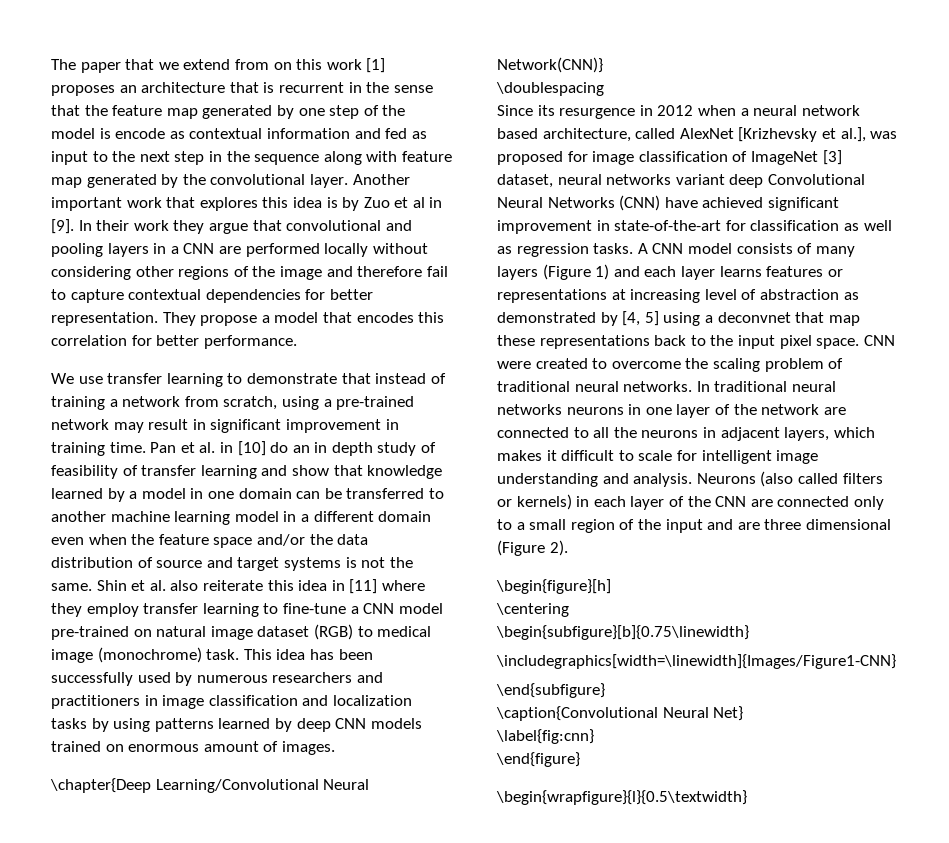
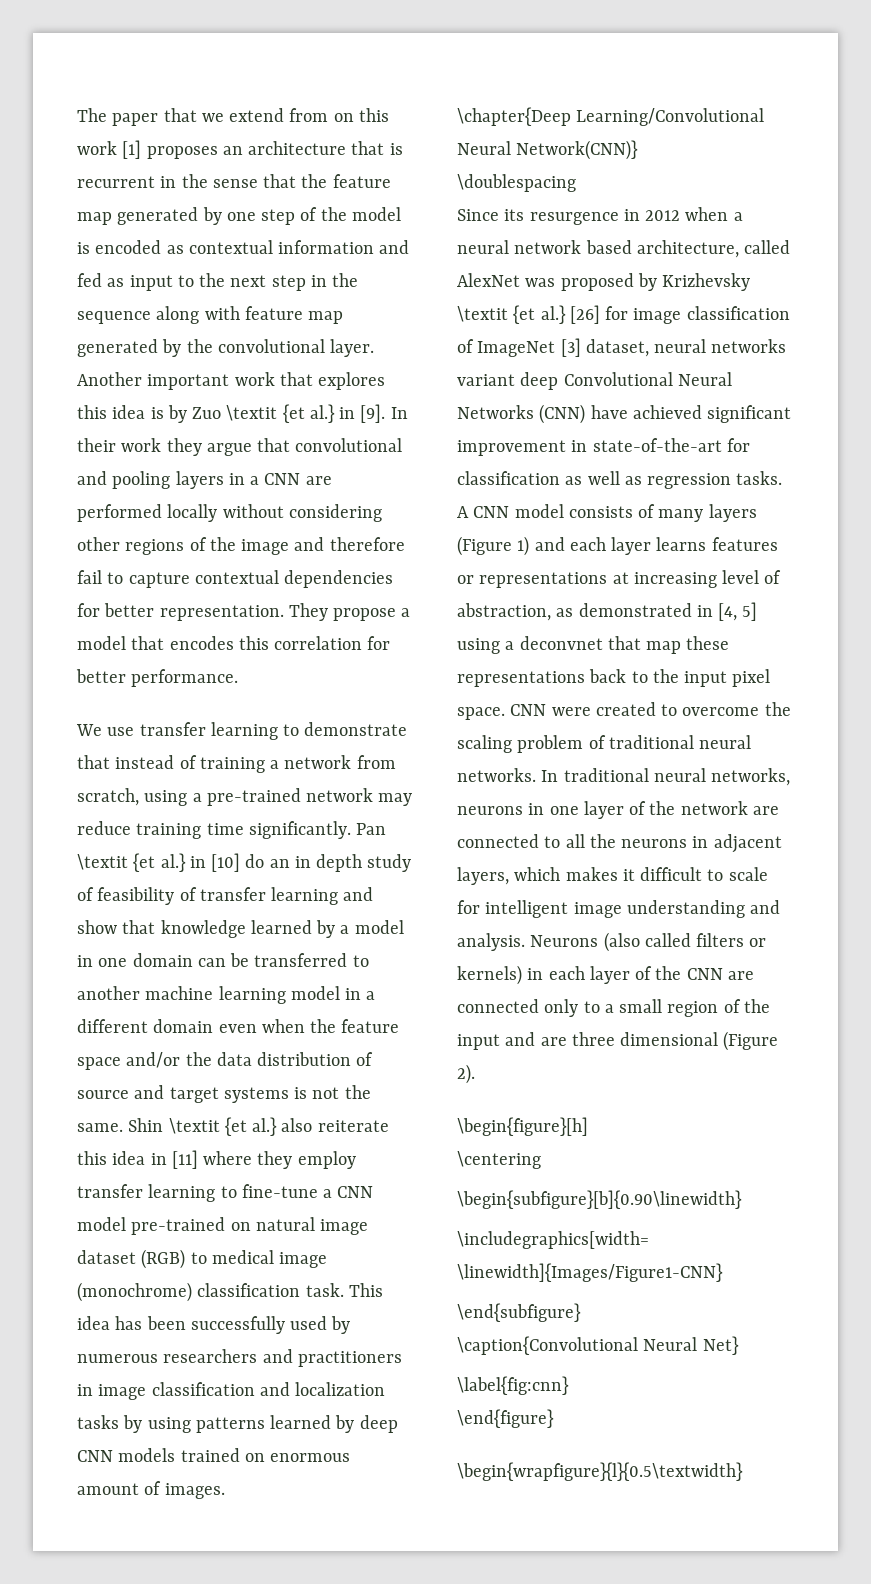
- The paper that we extend from on this work [1] proposes an architecture that is recurrent in the sense that the feature map generated by one step of the model is encode as contextual information and fed as input to the next step in the sequence along with feature map generated by the convolutional layer.
+ The paper that we extend from on this work [1] proposes an architecture that is recurrent in the sense that the feature map generated by one step of the model is encoded as contextual information and fed as input to the next step in the sequence along with feature map generated by the convolutional layer.
- Another important work that explores this idea is by Zuo et al in [9].
+ Another important work that explores this idea is by Zuo \textit {et al.} in [9].
- We use transfer learning to demonstrate that instead of training a network from scratch, using a pre-trained network may result in significant improvement in training time. Pan et al. in [10] do an in depth study of feasibility of transfer learning and show that knowledge learned by a model in one domain can be transferred to another machine learning model in a different domain even when the feature space and/or the data distribution of source and target systems is not the same.
+ We use transfer learning to demonstrate that instead of training a network from scratch, using a pre-trained network may reduce training time significantly. Pan \textit {et al.} in [10] do an in depth study of feasibility of transfer learning and show that knowledge learned by a model in one domain can be transferred to another machine learning model in a different domain even when the feature space and/or the data distribution of source and target systems is not the same.
- Shin et al. also reiterate this idea in [11] where they employ transfer learning to fine-tune a CNN model pre-trained on natural image dataset (RGB) to medical image (monochrome) task.
+ Shin \textit {et al.} also reiterate this idea in [11] where they employ transfer learning to fine-tune a CNN model pre-trained on natural image dataset (RGB) to medical image (monochrome) classification task.
- Since its resurgence in 2012 when a neural network based architecture, called AlexNet [Krizhevsky et al.], was proposed for image classification of ImageNet [3] dataset, neural networks variant deep Convolutional Neural Networks (CNN) have achieved significant improvement in state-of-the-art for classification as well as regression tasks.
+ Since its resurgence in 2012 when a neural network based architecture, called AlexNet was proposed by Krizhevsky \textit {et al.} [26] for image classification of ImageNet [3] dataset, neural networks variant deep Convolutional Neural Networks (CNN) have achieved significant improvement in state-of-the-art for classification as well as regression tasks.
- A CNN model consists of many layers (Figure 1) and each layer learns features or representations at increasing level of abstraction as demonstrated by [4, 5] using a deconvnet that map these representations back to the input pixel space.
+ A CNN model consists of many layers (Figure 1) and each layer learns features or representations at increasing level of abstraction, as demonstrated in [4, 5] using a deconvnet that map these representations back to the input pixel space.
- In traditional neural networks neurons in one layer of the network are connected to all the neurons in adjacent layers, which makes it difficult to scale for intelligent image understanding and analysis.
+ In traditional neural networks, neurons in one layer of the network are connected to all the neurons in adjacent layers, which makes it difficult to scale for intelligent image understanding and analysis.
- \begin{subfigure}[b]{0.75\linewidth}
+ \begin{subfigure}[b]{0.90\linewidth}

